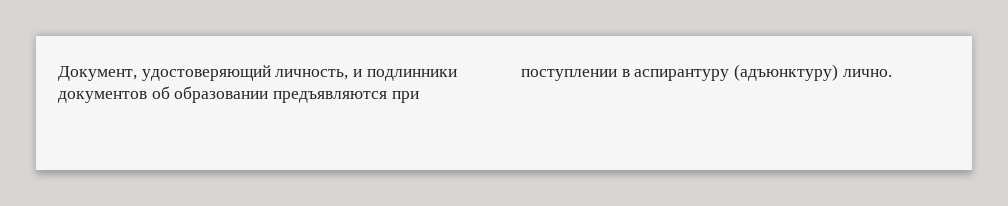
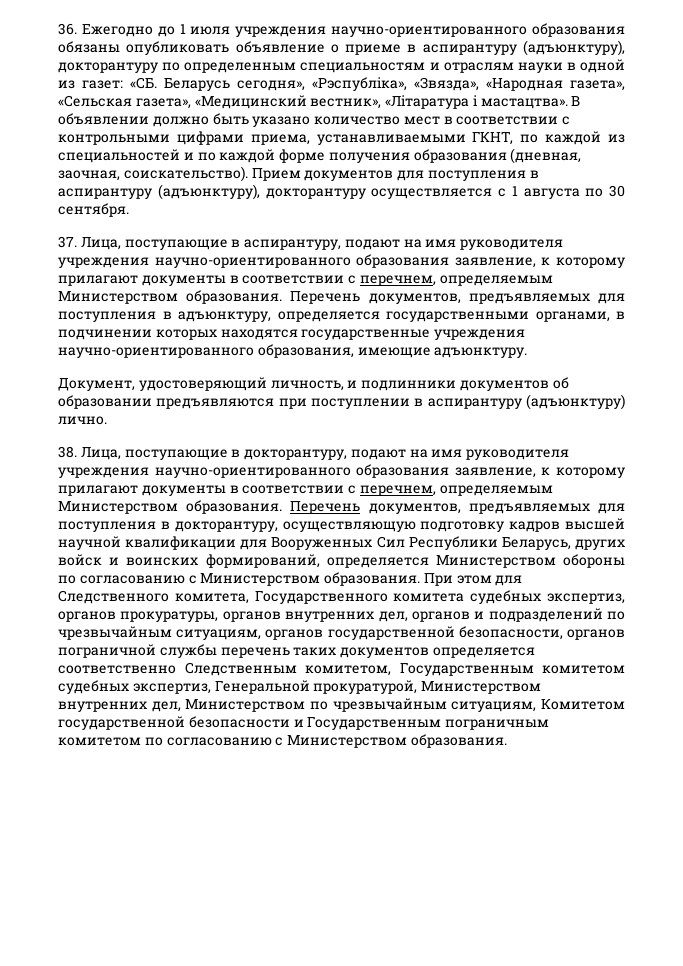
+ 36. Ежегодно до 1 июля учреждения научно-ориентированного образования обязаны опубликовать объявление о приеме в аспирантуру (адъюнктуру), докторантуру по определенным специальностям и отраслям науки в одной из газет: «СБ. Беларусь сегодня», «Рэспублiка», «Звязда», «Народная газета», «Сельская газета», «Медицинский вестник», «Лiтаратура i мастацтва». В объявлении должно быть указано количество мест в соответствии с контрольными цифрами приема, устанавливаемыми ГКНТ, по каждой из специальностей и по каждой форме получения образования (дневная, заочная, соискательство). Прием документов для поступления в аспирантуру (адъюнктуру), докторантуру осуществляется с 1 августа по 30 сентября.
+ 37. Лица, поступающие в аспирантуру, подают на имя руководителя учреждения научно-ориентированного образования заявление, к которому прилагают документы в соответствии с перечнем, определяемым Министерством образования. Перечень документов, предъявляемых для поступления в адъюнктуру, определяется государственными органами, в подчинении которых находятся государственные учреждения научно-ориентированного образования, имеющие адъюнктуру.
+ 38. Лица, поступающие в докторантуру, подают на имя руководителя учреждения научно-ориентированного образования заявление, к которому прилагают документы в соответствии с перечнем, определяемым Министерством образования. Перечень документов, предъявляемых для поступления в докторантуру, осуществляющую подготовку кадров высшей научной квалификации для Вооруженных Сил Республики Беларусь, других войск и воинских формирований, определяется Министерством обороны по согласованию с Министерством образования. При этом для Следственного комитета, Государственного комитета судебных экспертиз, органов прокуратуры, органов внутренних дел, органов и подразделений по чрезвычайным ситуациям, органов государственной безопасности, органов пограничной службы перечень таких документов определяется соответственно Следственным комитетом, Государственным комитетом судебных экспертиз, Генеральной прокуратурой, Министерством внутренних дел, Министерством по чрезвычайным ситуациям, Комитетом государственной безопасности и Государственным пограничным комитетом по согласованию с Министерством образования.

